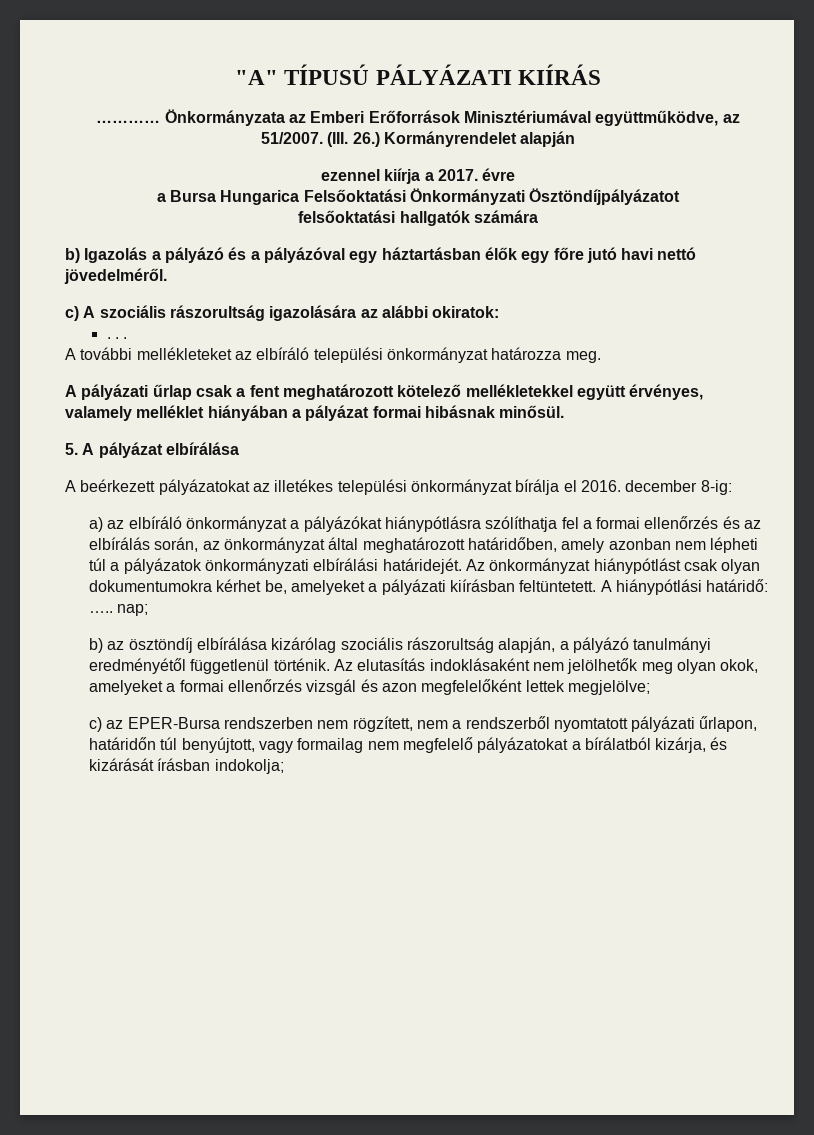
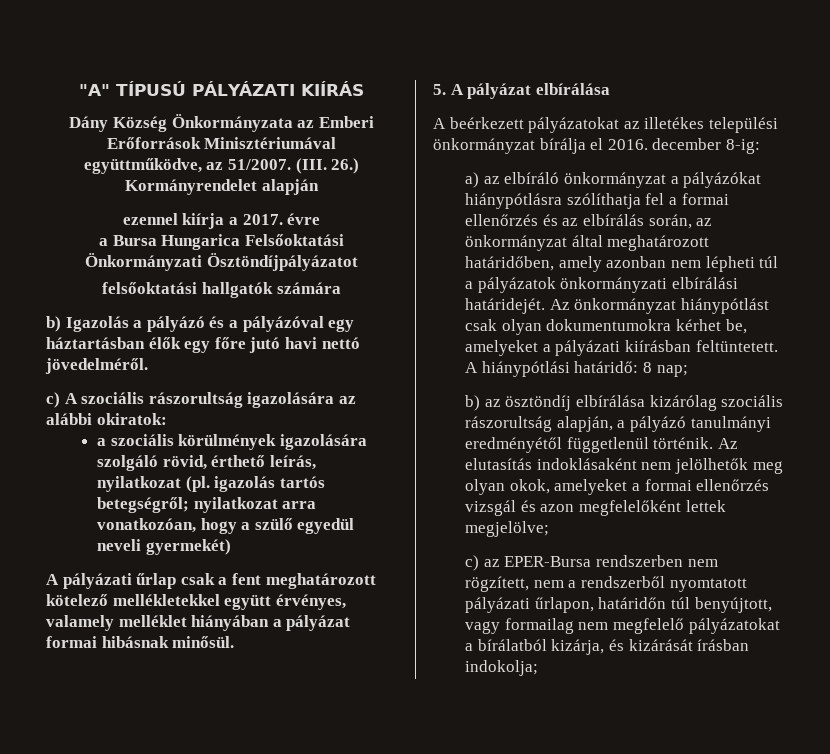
- ………… Önkormányzata az Emberi Erőforrások Minisztériumával együttműködve, az 51/2007.
+ Dány Község Önkormányzata az Emberi Erőforrások Minisztériumával együttműködve, az 51/2007.
- . . .
- A további mellékleteket az elbíráló települési önkormányzat határozza meg.
+ a szociális körülmények igazolására szolgáló rövid, érthető leírás, nyilatkozat (pl. igazolás tartós betegségről; nyilatkozat arra vonatkozóan, hogy a szülő egyedül neveli gyermekét)
- A hiánypótlási határidő: ….. nap;
+ A hiánypótlási határidő: 8 nap;

